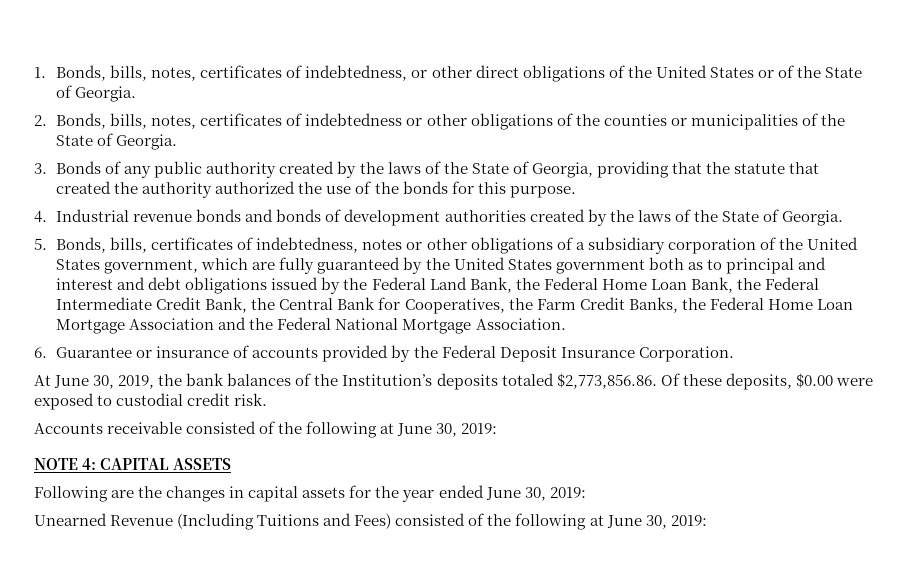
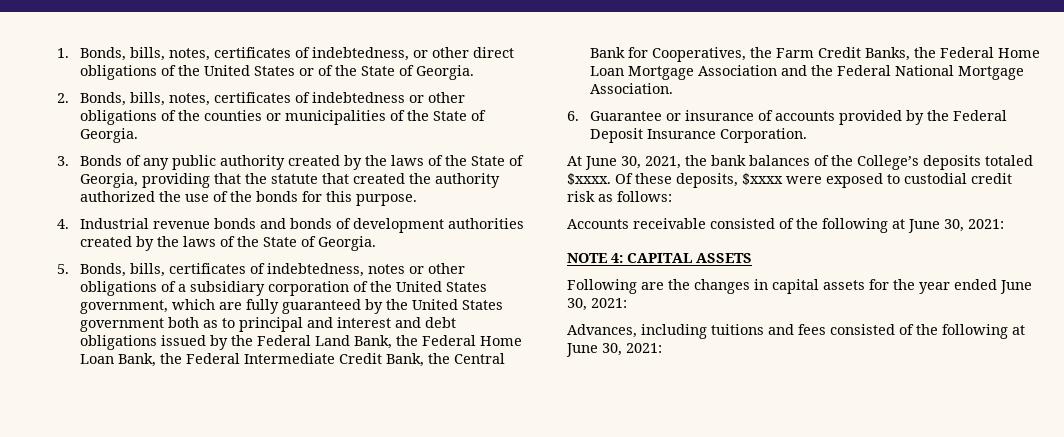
- At June 30, 2019, the bank balances of the Institution’s deposits totaled $2,773,856.86. Of these deposits, $0.00 were exposed to custodial credit risk.
+ At June 30, 2021, the bank balances of the College’s deposits totaled $xxxx. Of these deposits, $xxxx were exposed to custodial credit risk as follows:
- Accounts receivable consisted of the following at June 30, 2019:
+ Accounts receivable consisted of the following at June 30, 2021:
- Following are the changes in capital assets for the year ended June 30, 2019:
- Unearned Revenue (Including Tuitions and Fees) consisted of the following at June 30, 2019:
+ Following are the changes in capital assets for the year ended June 30, 2021:
+ Advances, including tuitions and fees consisted of the following at June 30, 2021:

